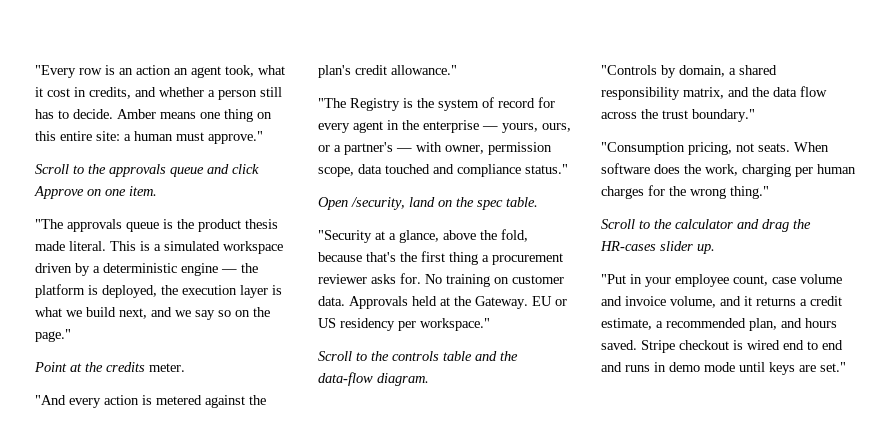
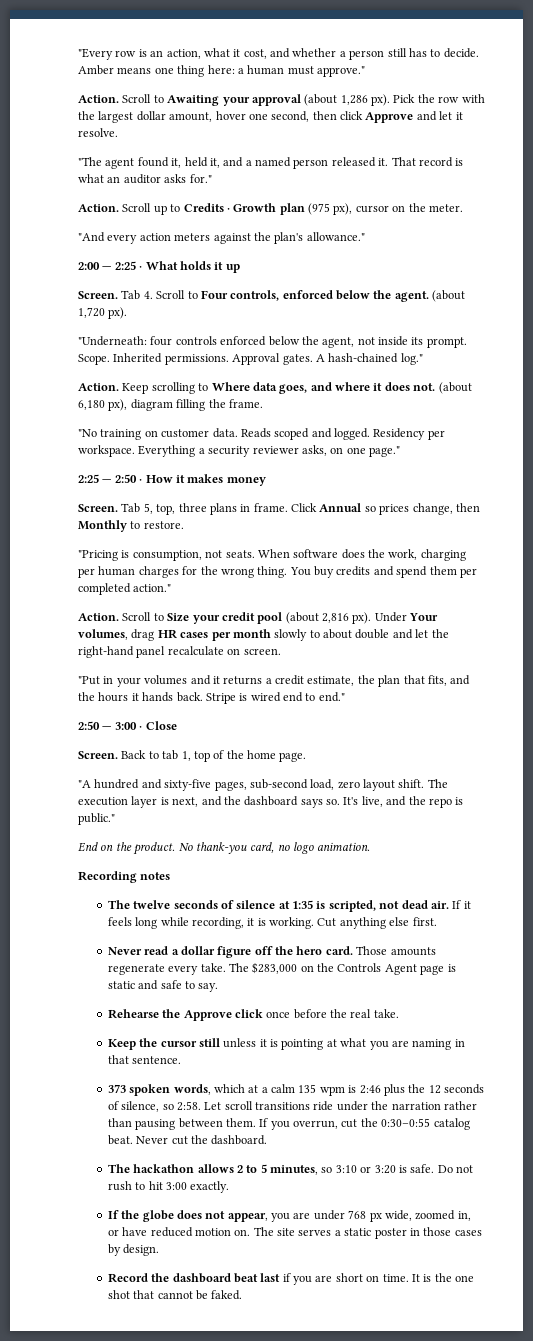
- "Every row is an action an agent took, what it cost in credits, and whether a person still has to decide.
+ "Every row is an action, what it cost, and whether a person still has to decide.
- Amber means one thing on this entire site: a human must approve."
+ Amber means one thing here: a human must approve."
- Scroll to the approvals queue and click Approve on one item.
- "The approvals queue is the product thesis made literal. This is a simulated workspace driven by a deterministic engine — the platform is deployed, the execution layer is what we build next, and we say so on the page."
- Point at the credits meter.
+ Action. Scroll to Awaiting your approval (about 1,286 px). Pick the row with the largest dollar amount, hover one second, then click Approve and let it resolve.
+ "The agent found it, held it, and a named person released it. That record is what an auditor asks for."
+ Action. Scroll up to Credits · Growth plan (975 px), cursor on the meter.
- "And every action is metered against the plan's credit allowance."
+ "And every action meters against the plan's allowance."
- "The Registry is the system of record for every agent in the enterprise — yours, ours, or a partner's — with owner, permission scope, data touched and compliance status."
- Open /security, land on the spec table.
- "Security at a glance, above the fold, because that's the first thing a procurement reviewer asks for. No training on customer data. Approvals held at the Gateway. EU or US residency per workspace."
- Scroll to the controls table and the data-flow diagram.
- "Controls by domain, a shared responsibility matrix, and the data flow across the trust boundary."
- "Consumption pricing, not seats.
+ 2:00 — 2:25 · What holds it up
+ Screen. Tab 4. Scroll to Four controls, enforced below the agent. (about 1,720 px).
+ "Underneath: four controls enforced below the agent, not inside its prompt. Scope. Inherited permissions. Approval gates. A hash-chained log."
+ Action. Keep scrolling to Where data goes, and where it does not. (about 6,180 px), diagram filling the frame.
+ "No training on customer data. Reads scoped and logged. Residency per workspace. Everything a security reviewer asks, on one page."
+ 2:25 — 2:50 · How it makes money
+ Screen. Tab 5, top, three plans in frame. Click Annual so prices change, then Monthly to restore.
+ "Pricing is consumption, not seats.
- When software does the work, charging per human charges for the wrong thing."
- Scroll to the calculator and drag the HR-cases slider up.
- "Put in your employee count, case volume and invoice volume, and it returns a credit estimate, a recommended plan, and hours saved. Stripe checkout is wired end to end and runs in demo mode until keys are set."
+ When software does the work, charging per human charges for the wrong thing. You buy credits and spend them per completed action."
+ Action. Scroll to Size your credit pool (about 2,816 px). Under Your volumes, drag HR cases per month slowly to about double and let the right-hand panel recalculate on screen.
+ "Put in your volumes and it returns a credit estimate, the plan that fits, and the hours it hands back. Stripe is wired end to end."
+ 2:50 — 3:00 · Close
+ Screen. Back to tab 1, top of the home page.
+ "A hundred and sixty-five pages, sub-second load, zero layout shift. The execution layer is next, and the dashboard says so. It's live, and the repo is public."
+ End on the product. No thank-you card, no logo animation.
+ Recording notes
+ The twelve seconds of silence at 1:35 is scripted, not dead air. If it feels long while recording, it is working. Cut anything else first.
+ Never read a dollar figure off the hero card. Those amounts regenerate every take. The $283,000 on the Controls Agent page is static and safe to say.
+ Rehearse the Approve click once before the real take.
+ Keep the cursor still unless it is pointing at what you are naming in that sentence.
+ 373 spoken words, which at a calm 135 wpm is 2:46 plus the 12 seconds of silence, so 2:58. Let scroll transitions ride under the narration rather than pausing between them. If you overrun, cut the 0:30–0:55 catalog beat. Never cut the dashboard.
+ The hackathon allows 2 to 5 minutes, so 3:10 or 3:20 is safe. Do not rush to hit 3:00 exactly.
+ If the globe does not appear, you are under 768 px wide, zoomed in, or have reduced motion on. The site serves a static poster in those cases by design.
+ Record the dashboard beat last if you are short on time. It is the one shot that cannot be faked.

